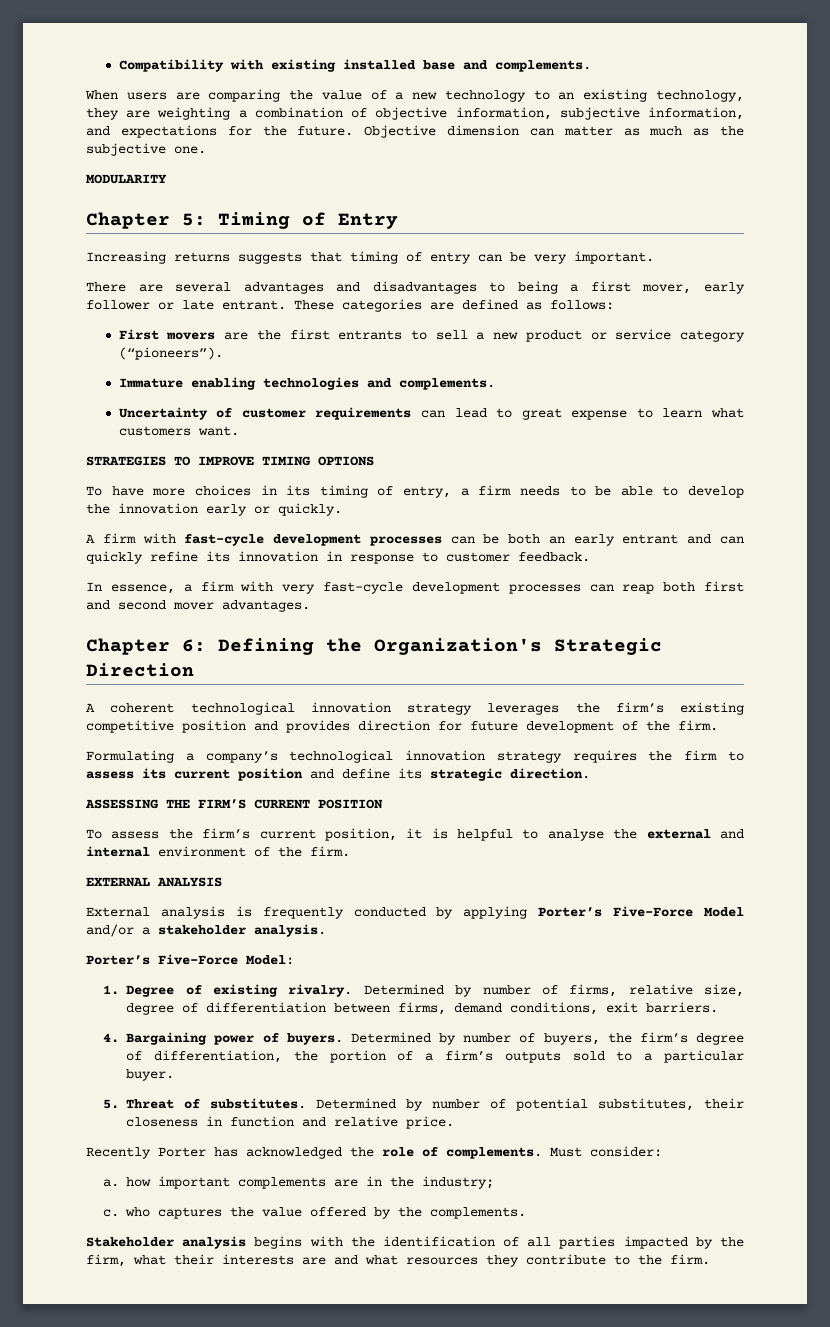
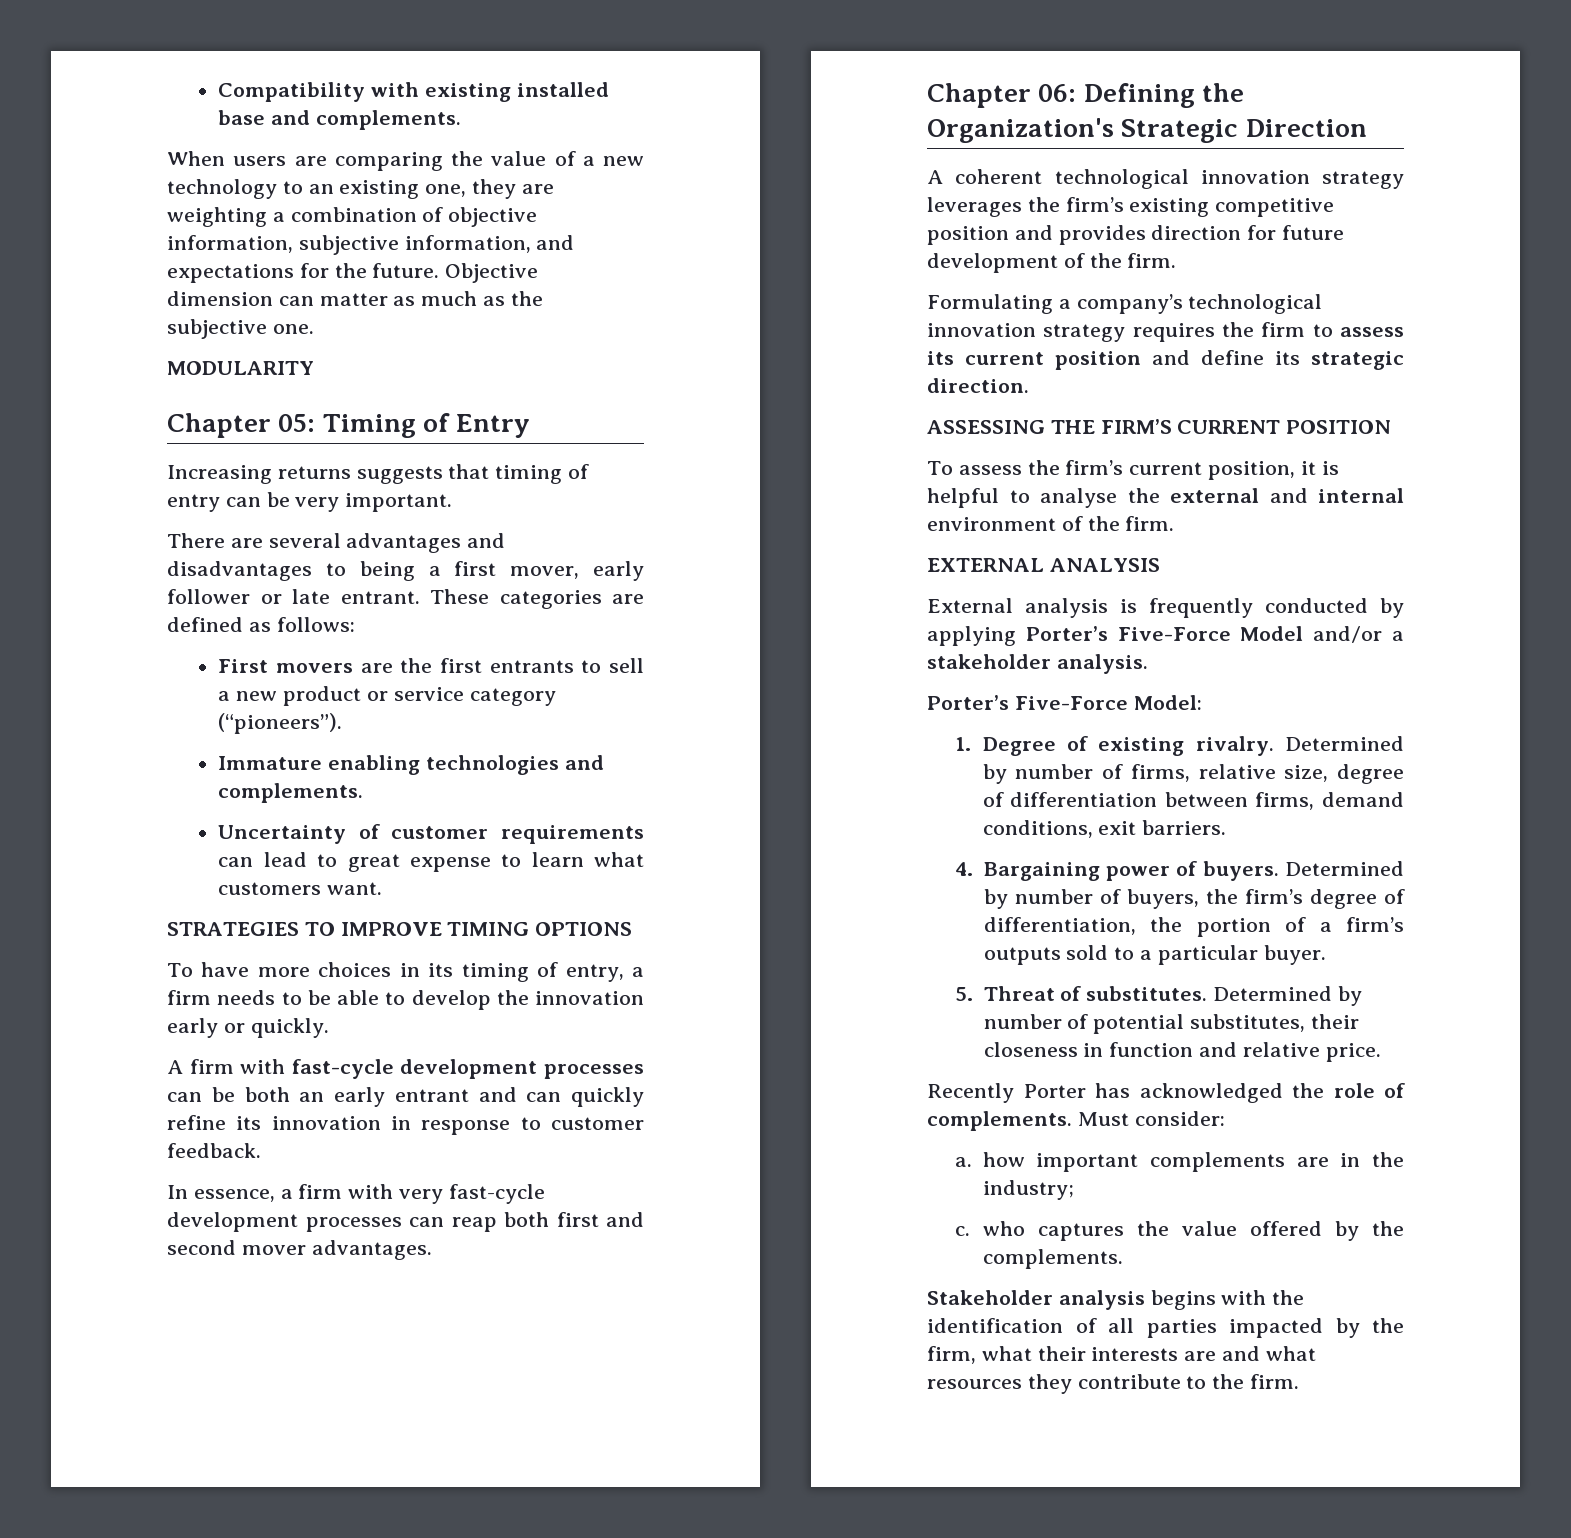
- When users are comparing the value of a new technology to an existing technology, they are weighting a combination of objective information, subjective information, and expectations for the future.
+ When users are comparing the value of a new technology to an existing one, they are weighting a combination of objective information, subjective information, and expectations for the future.
- Chapter 5: Timing of Entry
+ Chapter 05: Timing of Entry
- Chapter 6: Defining the Organization's Strategic Direction
+ Chapter 06: Defining the Organization's Strategic Direction

